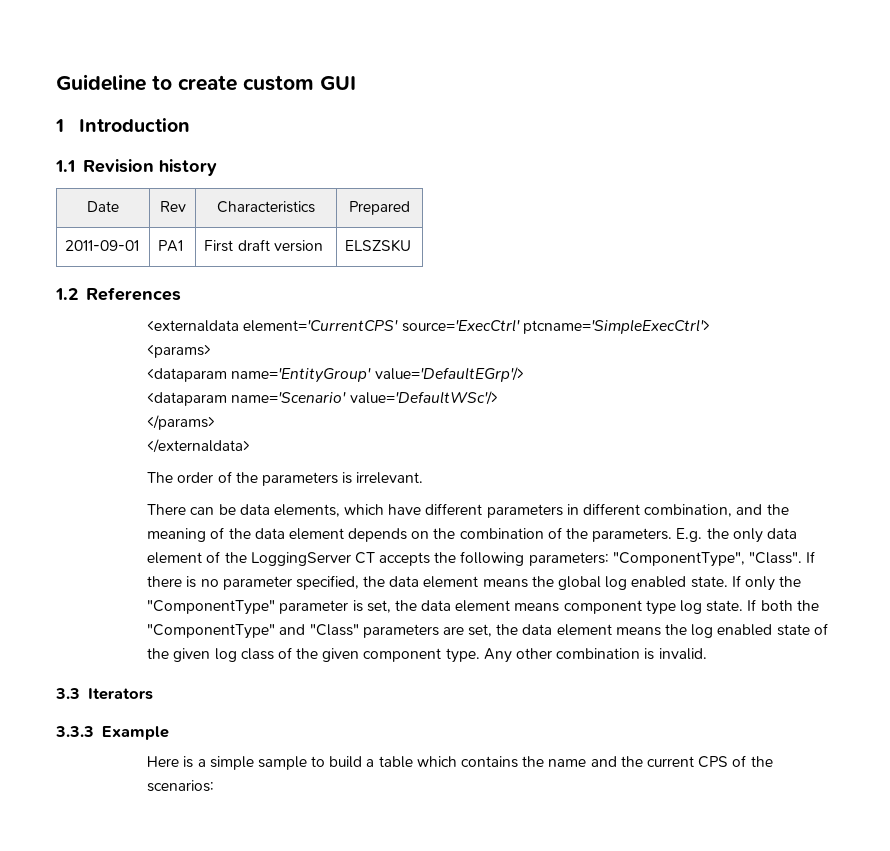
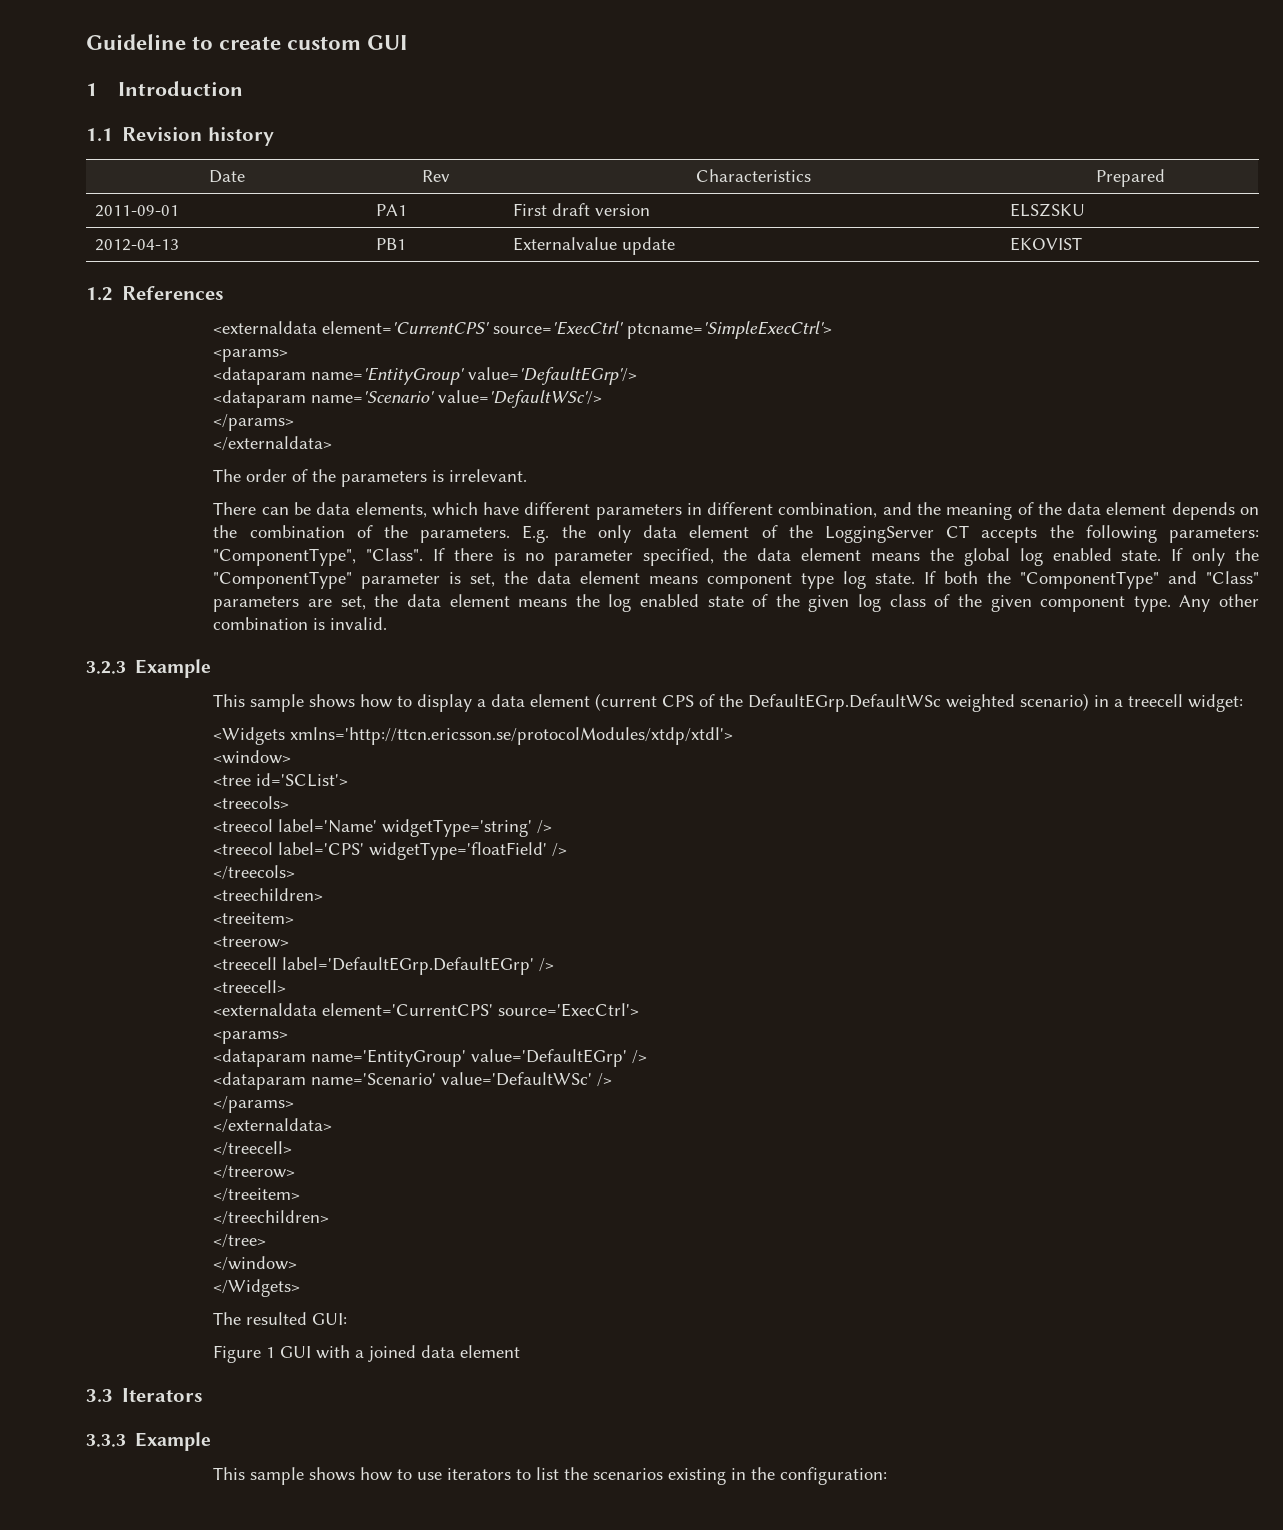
+ 2012-04-13 | PB1 | Externalvalue update | EKOVIST
+ 3.2.3 Example
+ This sample shows how to display a data element (current CPS of the DefaultEGrp.DefaultWSc weighted scenario) in a treecell widget:
+ <Widgets xmlns='http://ttcn.ericsson.se/protocolModules/xtdp/xtdl'>
+ <window>
+ <tree id='SCList'>
+ <treecols>
+ <treecol label='Name' widgetType='string' />
+ <treecol label='CPS' widgetType='floatField' />
+ </treecols>
+ <treechildren>
+ <treeitem>
+ <treerow>
+ <treecell label='DefaultEGrp.DefaultEGrp' />
+ <treecell>
+ <externaldata element='CurrentCPS' source='ExecCtrl'>
+ <params>
+ <dataparam name='EntityGroup' value='DefaultEGrp' />
+ <dataparam name='Scenario' value='DefaultWSc' />
+ </params>
+ </externaldata>
+ </treecell>
+ </treerow>
+ </treeitem>
+ </treechildren>
+ </tree>
+ </window>
+ </Widgets>
+ The resulted GUI:
+ Figure 1 GUI with a joined data element
  3.3 Iterators
  3.3.3 Example
- Here is a simple sample to build a table which contains the name and the current CPS of the scenarios:
+ This sample shows how to use iterators to list the scenarios existing in the configuration:

